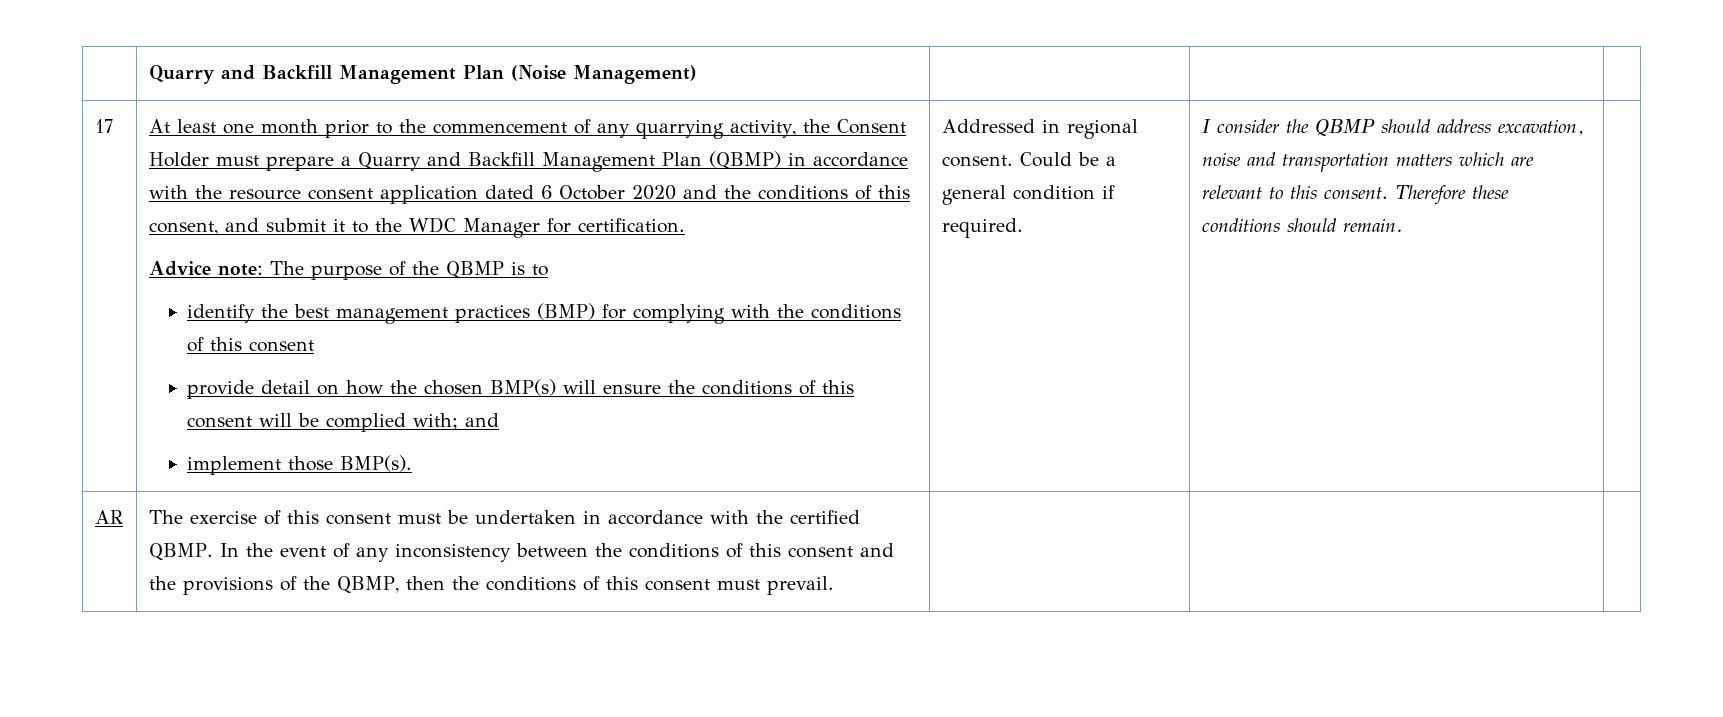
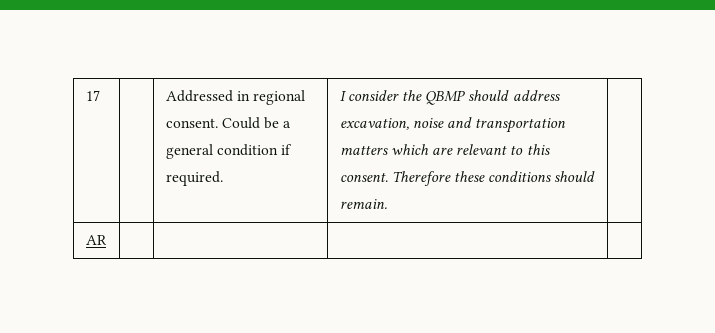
- | Quarry and Backfill Management Plan (Noise Management) | | |
- 17 | At least one month prior to the commencement of any quarrying activity, the Consent Holder must prepare a Quarry and Backfill Management Plan (QBMP) in accordance with the resource consent application dated 6 October 2020 and the conditions of this consent, and submit it to the WDC Manager for certification.
- Advice note: The purpose of the QBMP is to
- identify the best management practices (BMP) for complying with the conditions of this consent
- provide detail on how the chosen BMP(s) will ensure the conditions of this consent will be complied with; and
- implement those BMP(s). | Addressed in regional consent. Could be a general condition if required. | I consider the QBMP should address excavation, noise and transportation matters which are relevant to this consent. Therefore these conditions should remain.
+ 17 | | Addressed in regional consent. Could be a general condition if required. | I consider the QBMP should address excavation, noise and transportation matters which are relevant to this consent. Therefore these conditions should remain. |
- The exercise of this consent must be undertaken in accordance with the certified QBMP. In the event of any inconsistency between the conditions of this consent and the provisions of the QBMP, then the conditions of this consent must prevail.

